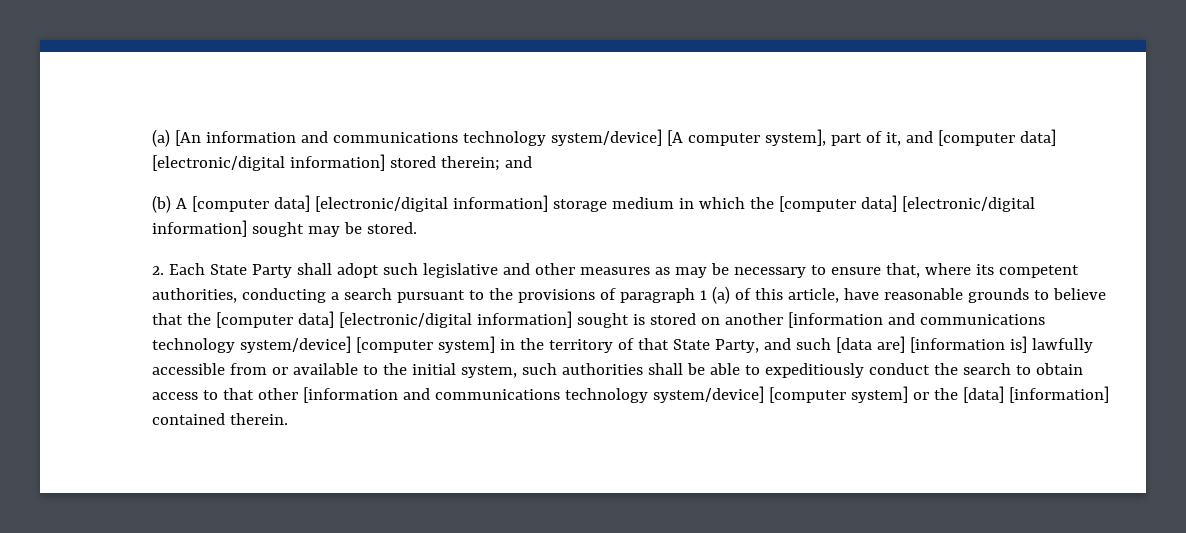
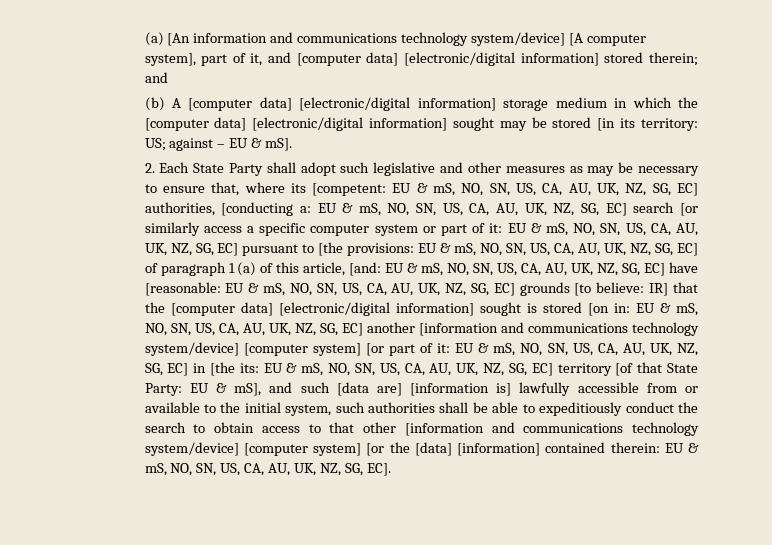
- (b) A [computer data] [electronic/digital information] storage medium in which the [computer data] [electronic/digital information] sought may be stored.
+ (b) A [computer data] [electronic/digital information] storage medium in which the [computer data] [electronic/digital information] sought may be stored [in its territory: US; against – EU & mS].
- 2. Each State Party shall adopt such legislative and other measures as may be necessary to ensure that, where its competent authorities, conducting a search pursuant to the provisions of paragraph 1 (a) of this article, have reasonable grounds to believe that the [computer data] [electronic/digital information] sought is stored on another [information and communications technology system/device] [computer system] in the territory of that State Party, and such [data are] [information is] lawfully accessible from or available to the initial system, such authorities shall be able to expeditiously conduct the search to obtain access to that other [information and communications technology system/device] [computer system] or the [data] [information] contained therein.
+ 2. Each State Party shall adopt such legislative and other measures as may be necessary to ensure that, where its [competent: EU & mS, NO, SN, US, CA, AU, UK, NZ, SG, EC] authorities, [conducting a: EU & mS, NO, SN, US, CA, AU, UK, NZ, SG, EC] search [or similarly access a specific computer system or part of it: EU & mS, NO, SN, US, CA, AU, UK, NZ, SG, EC] pursuant to [the provisions: EU & mS, NO, SN, US, CA, AU, UK, NZ, SG, EC] of paragraph 1 (a) of this article, [and: EU & mS, NO, SN, US, CA, AU, UK, NZ, SG, EC] have [reasonable: EU & mS, NO, SN, US, CA, AU, UK, NZ, SG, EC] grounds [to believe: IR] that the [computer data] [electronic/digital information] sought is stored [on in: EU & mS, NO, SN, US, CA, AU, UK, NZ, SG, EC] another [information and communications technology system/device] [computer system] [or part of it: EU & mS, NO, SN, US, CA, AU, UK, NZ, SG, EC] in [the its: EU & mS, NO, SN, US, CA, AU, UK, NZ, SG, EC] territory [of that State Party: EU & mS], and such [data are] [information is] lawfully accessible from or available to the initial system, such authorities shall be able to expeditiously conduct the search to obtain access to that other [information and communications technology system/device] [computer system] [or the [data] [information] contained therein: EU & mS, NO, SN, US, CA, AU, UK, NZ, SG, EC].

